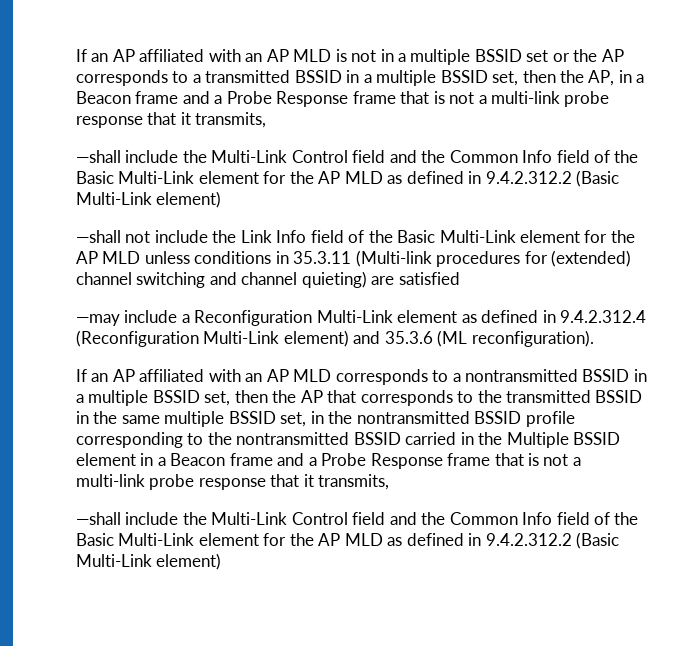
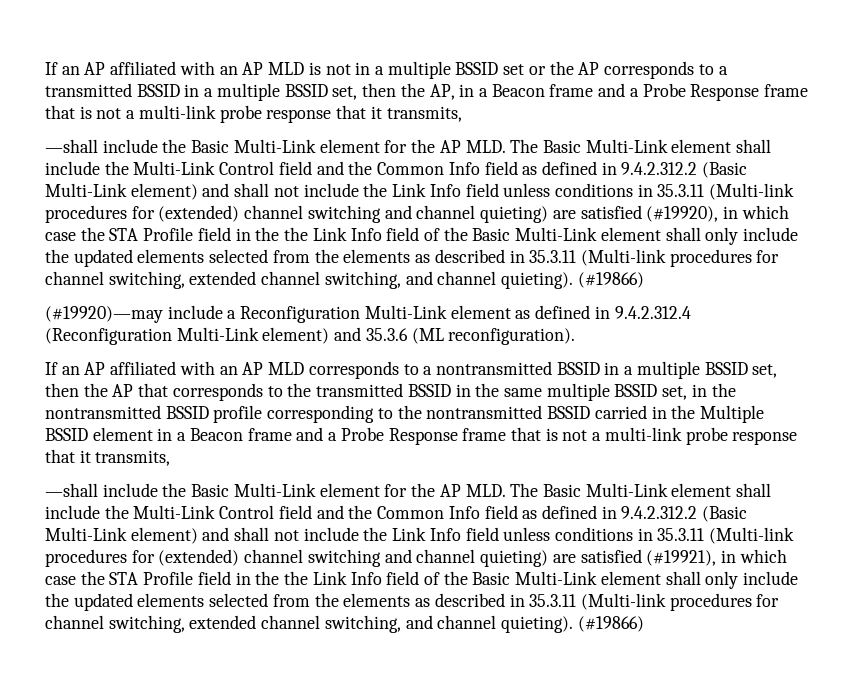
  If an AP affiliated with an AP MLD is not in a multiple BSSID set or the AP corresponds to a transmitted BSSID in a multiple BSSID set, then the AP, in a Beacon frame and a Probe Response frame that is not a multi-link probe response that it transmits,
- —shall include the Multi-Link Control field and the Common Info field of the Basic Multi-Link element for the AP MLD as defined in 9.4.2.312.2 (Basic Multi-Link element)
- —shall not include the Link Info field of the Basic Multi-Link element for the AP MLD unless conditions in 35.3.11 (Multi-link procedures for (extended) channel switching and channel quieting) are satisfied
- —may include a Reconfiguration Multi-Link element as defined in 9.4.2.312.4 (Reconfiguration Multi-Link element) and 35.3.6 (ML reconfiguration).
+ —shall include the Basic Multi-Link element for the AP MLD. The Basic Multi-Link element shall include the Multi-Link Control field and the Common Info field as defined in 9.4.2.312.2 (Basic Multi-Link element) and shall not include the Link Info field unless conditions in 35.3.11 (Multi-link procedures for (extended) channel switching and channel quieting) are satisfied (#19920), in which case the STA Profile field in the the Link Info field of the Basic Multi-Link element shall only include the updated elements selected from the elements as described in 35.3.11 (Multi-link procedures for channel switching, extended channel switching, and channel quieting). (#19866)
+ (#19920)—may include a Reconfiguration Multi-Link element as defined in 9.4.2.312.4 (Reconfiguration Multi-Link element) and 35.3.6 (ML reconfiguration).
  If an AP affiliated with an AP MLD corresponds to a nontransmitted BSSID in a multiple BSSID set, then the AP that corresponds to the transmitted BSSID in the same multiple BSSID set, in the nontransmitted BSSID profile corresponding to the nontransmitted BSSID carried in the Multiple BSSID element in a Beacon frame and a Probe Response frame that is not a multi-link probe response that it transmits,
- —shall include the Multi-Link Control field and the Common Info field of the Basic Multi-Link element for the AP MLD as defined in 9.4.2.312.2 (Basic Multi-Link element)
+ —shall include the Basic Multi-Link element for the AP MLD. The Basic Multi-Link element shall include the Multi-Link Control field and the Common Info field as defined in 9.4.2.312.2 (Basic Multi-Link element) and shall not include the Link Info field unless conditions in 35.3.11 (Multi-link procedures for (extended) channel switching and channel quieting) are satisfied (#19921), in which case the STA Profile field in the the Link Info field of the Basic Multi-Link element shall only include the updated elements selected from the elements as described in 35.3.11 (Multi-link procedures for channel switching, extended channel switching, and channel quieting). (#19866)

